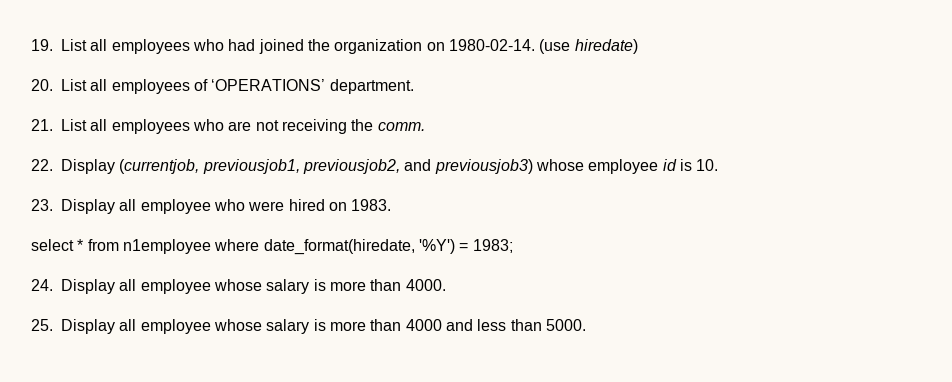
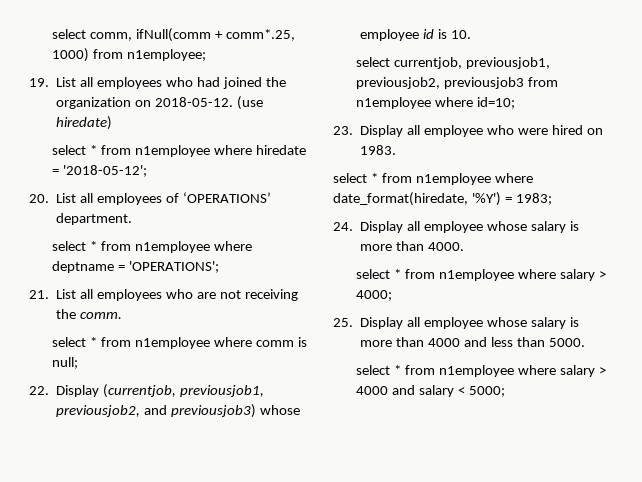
+ select comm, ifNull(comm + comm*.25, 1000) from n1employee;
- 19. List all employees who had joined the organization on 1980-02-14.
+ 19. List all employees who had joined the organization on 2018-05-12.
+ select * from n1employee where hiredate = '2018-05-12';
+ select * from n1employee where deptname = 'OPERATIONS';
+ select * from n1employee where comm is null;
+ select currentjob, previousjob1, previousjob2, previousjob3 from n1employee where id=10;
+ select * from n1employee where salary > 4000;
+ select * from n1employee where salary > 4000 and salary < 5000;

